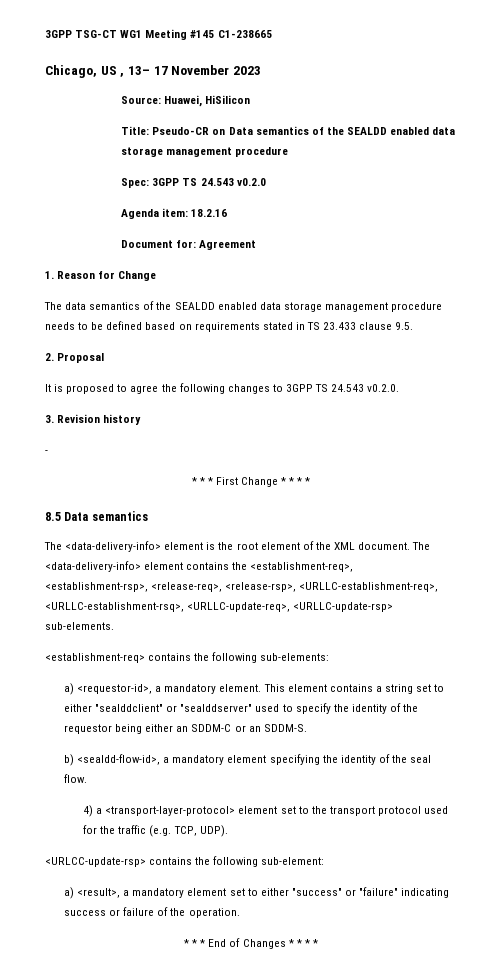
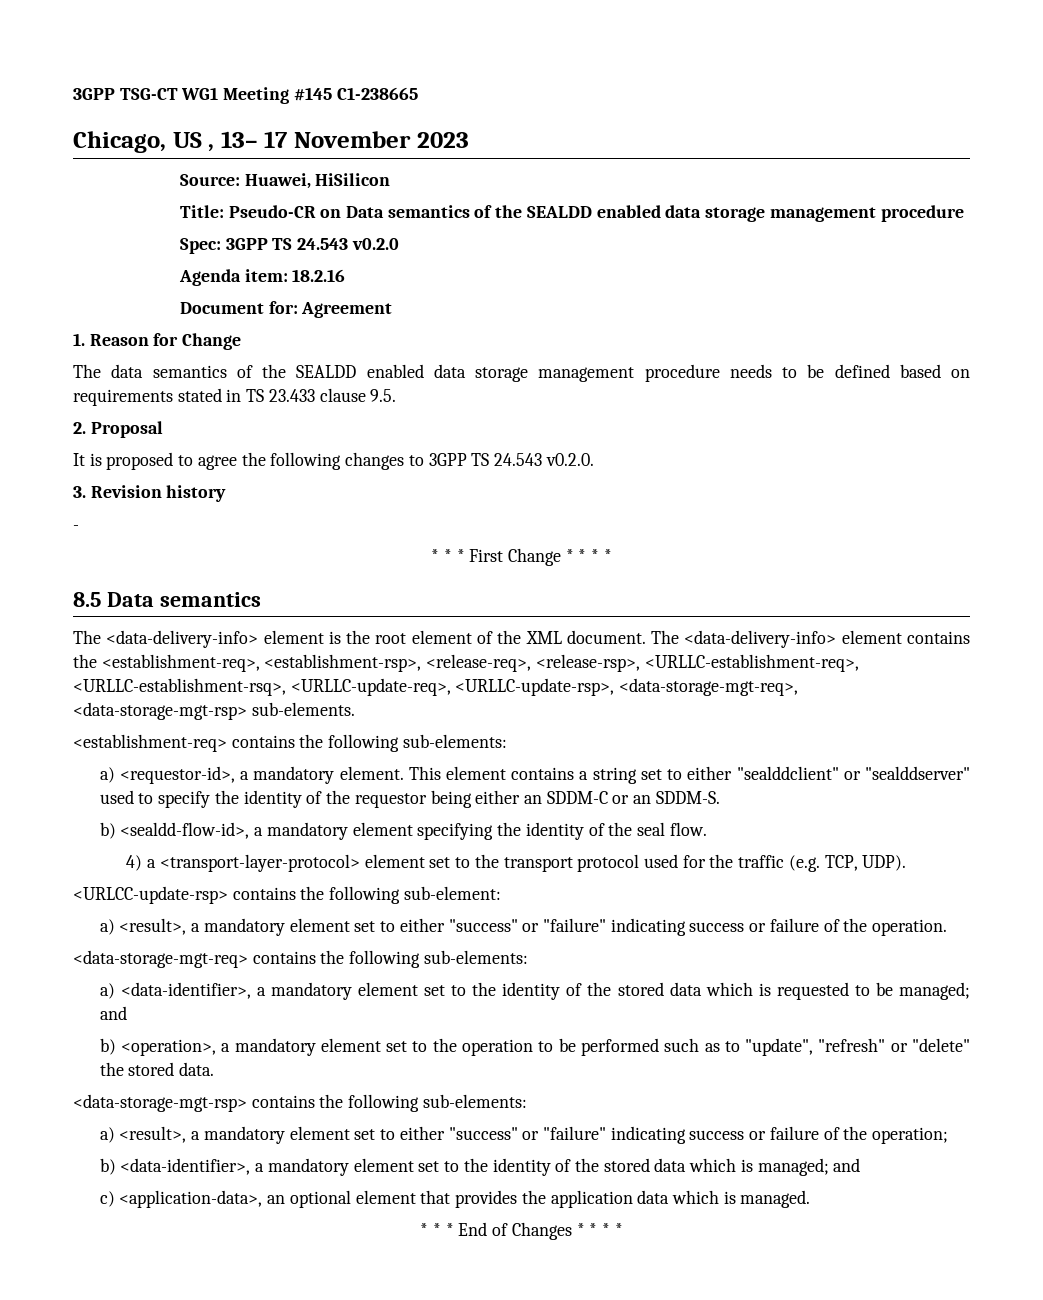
- The <data-delivery-info> element contains the <establishment-req>, <establishment-rsp>, <release-req>, <release-rsp>, <URLLC-establishment-req>, <URLLC-establishment-rsq>, <URLLC-update-req>, <URLLC-update-rsp> sub-elements.
+ The <data-delivery-info> element contains the <establishment-req>, <establishment-rsp>, <release-req>, <release-rsp>, <URLLC-establishment-req>, <URLLC-establishment-rsq>, <URLLC-update-req>, <URLLC-update-rsp>, <data-storage-mgt-req>, <data-storage-mgt-rsp> sub-elements.
+ <data-storage-mgt-req> contains the following sub-elements:
+ a) <data-identifier>, a mandatory element set to the identity of the stored data which is requested to be managed; and
+ b) <operation>, a mandatory element set to the operation to be performed such as to "update", "refresh" or "delete" the stored data.
+ <data-storage-mgt-rsp> contains the following sub-elements:
+ a) <result>, a mandatory element set to either "success" or "failure" indicating success or failure of the operation;
+ b) <data-identifier>, a mandatory element set to the identity of the stored data which is managed; and
+ c) <application-data>, an optional element that provides the application data which is managed.

